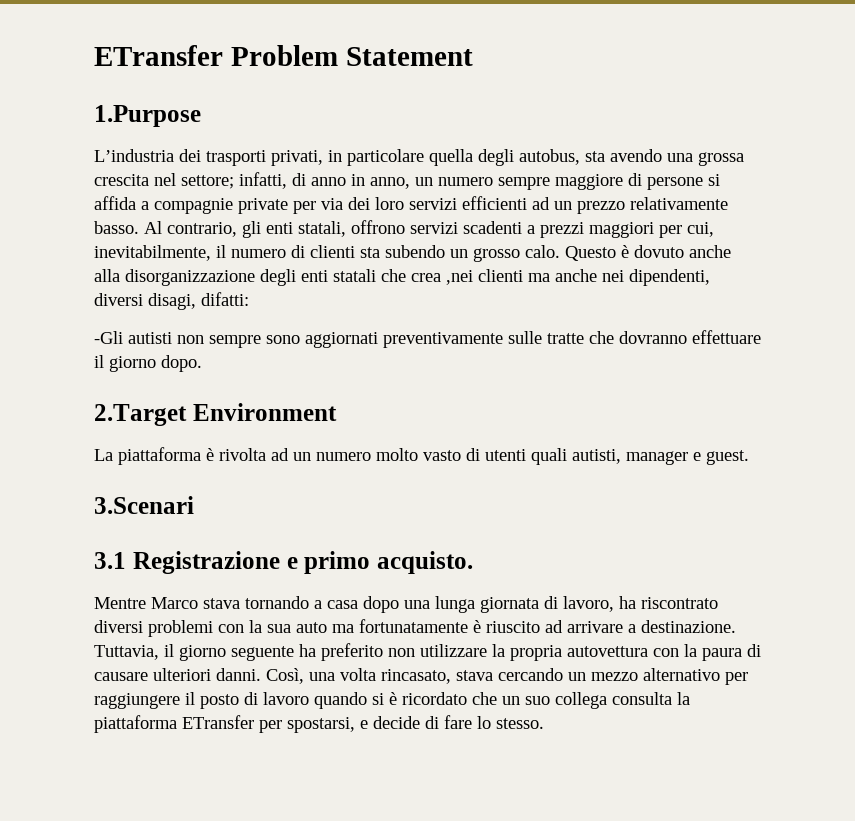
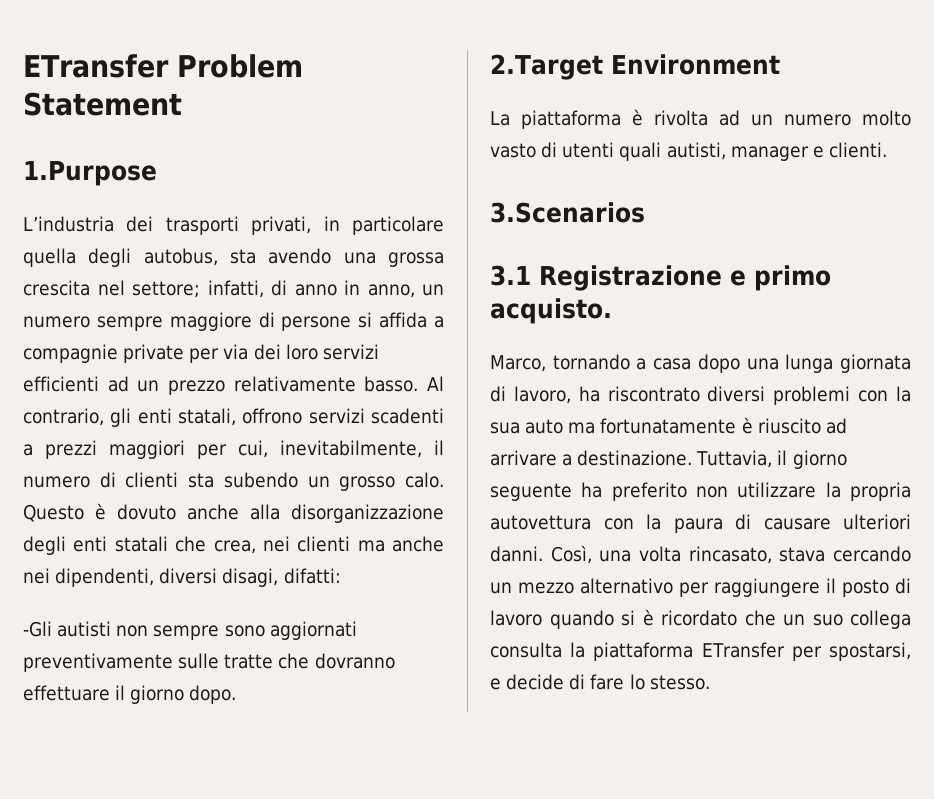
- Questo è dovuto anche alla disorganizzazione degli enti statali che crea ,nei clienti ma anche nei dipendenti, diversi disagi, difatti:
+ Questo è dovuto anche alla disorganizzazione degli enti statali che crea, nei clienti ma anche nei dipendenti, diversi disagi, difatti:
- La piattaforma è rivolta ad un numero molto vasto di utenti quali autisti, manager e guest.
- 3.Scenari
+ La piattaforma è rivolta ad un numero molto vasto di utenti quali autisti, manager e clienti.
+ 3.Scenarios
- Mentre Marco stava tornando a casa dopo una lunga giornata di lavoro, ha riscontrato diversi problemi con la sua auto ma fortunatamente è riuscito ad arrivare a destinazione.
+ Marco, tornando a casa dopo una lunga giornata di lavoro, ha riscontrato diversi problemi con la sua auto ma fortunatamente è riuscito ad arrivare a destinazione.

